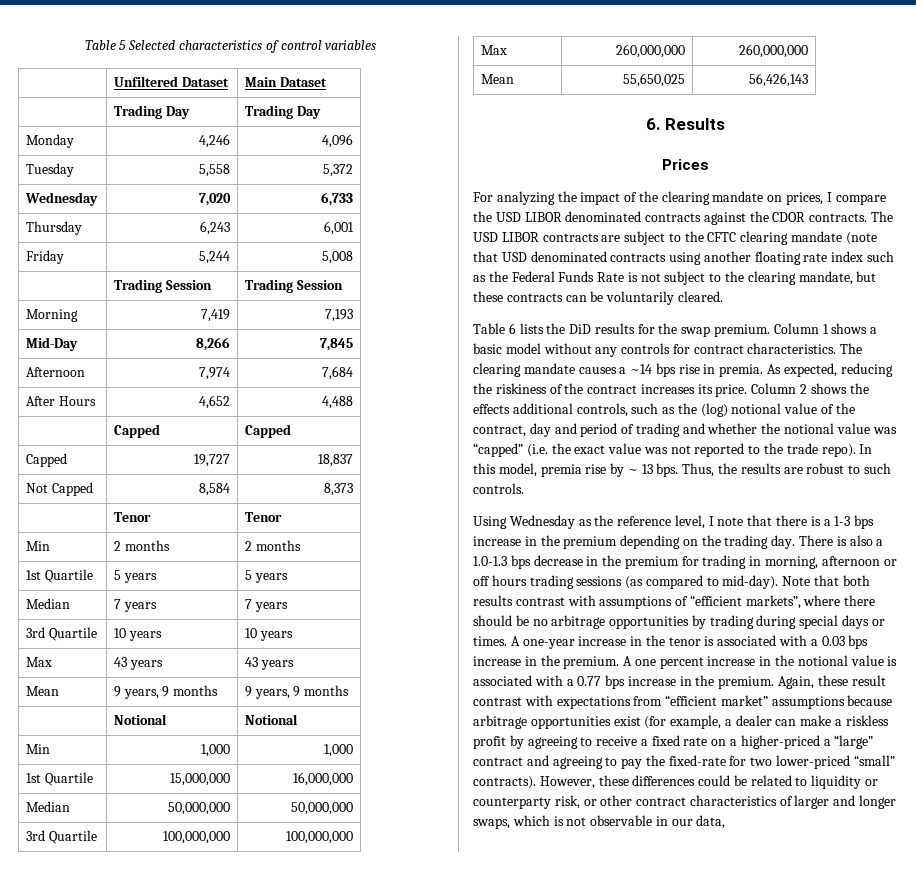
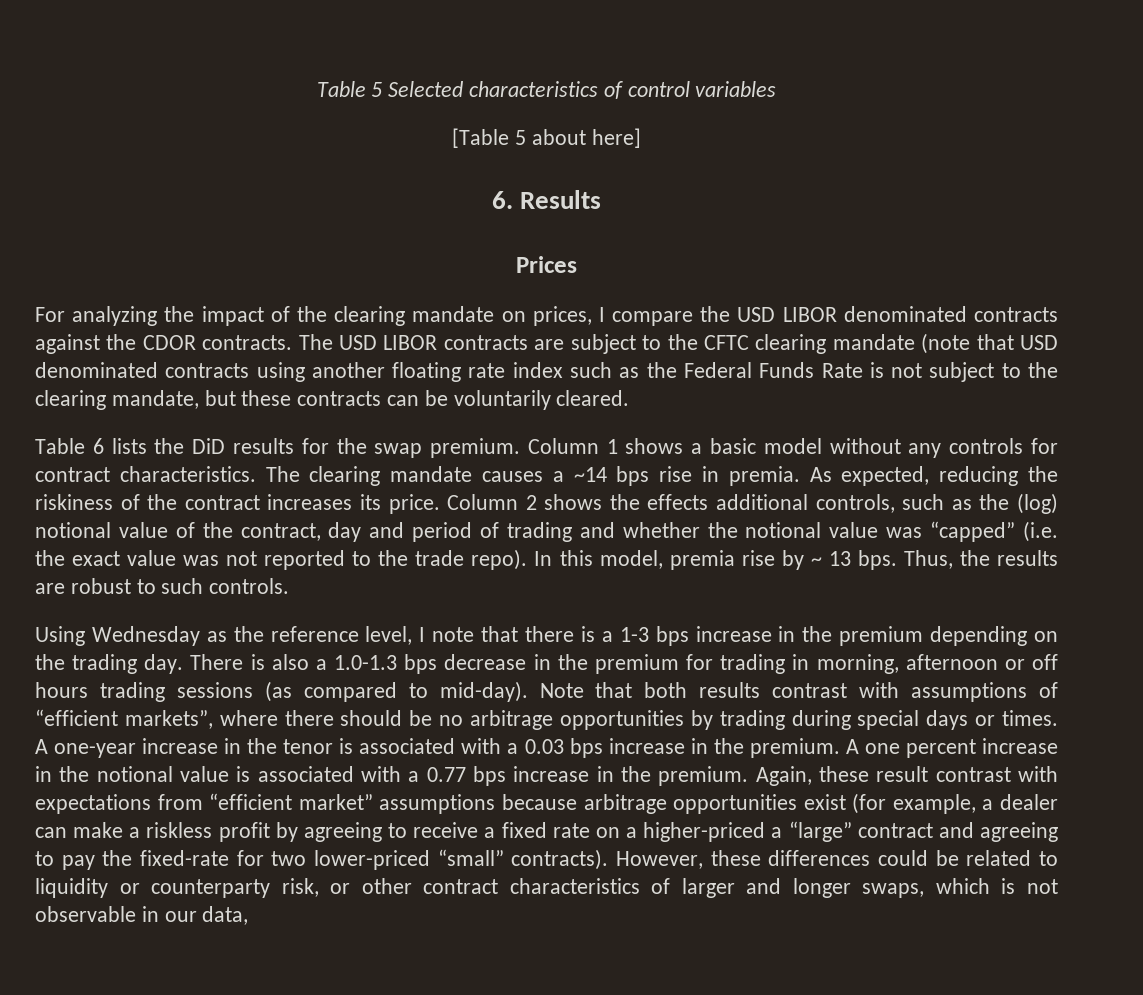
- | Unfiltered Dataset | Main Dataset
- | Trading Day | Trading Day
- Monday | 4,246 | 4,096
- Tuesday | 5,558 | 5,372
- Wednesday | 7,020 | 6,733
- Thursday | 6,243 | 6,001
- Friday | 5,244 | 5,008
- | Trading Session | Trading Session
- Morning | 7,419 | 7,193
- Mid-Day | 8,266 | 7,845
- Afternoon | 7,974 | 7,684
- After Hours | 4,652 | 4,488
- | Capped | Capped
- Capped | 19,727 | 18,837
- Not Capped | 8,584 | 8,373
- | Tenor | Tenor
- Min | 2 months | 2 months
- 1st Quartile | 5 years | 5 years
- Median | 7 years | 7 years
- 3rd Quartile | 10 years | 10 years
- Max | 43 years | 43 years
- Mean | 9 years, 9 months | 9 years, 9 months
- | Notional | Notional
- Min | 1,000 | 1,000
- 1st Quartile | 15,000,000 | 16,000,000
- Median | 50,000,000 | 50,000,000
- 3rd Quartile | 100,000,000 | 100,000,000
- Max | 260,000,000 | 260,000,000
- Mean | 55,650,025 | 56,426,143
+ [Table 5 about here]

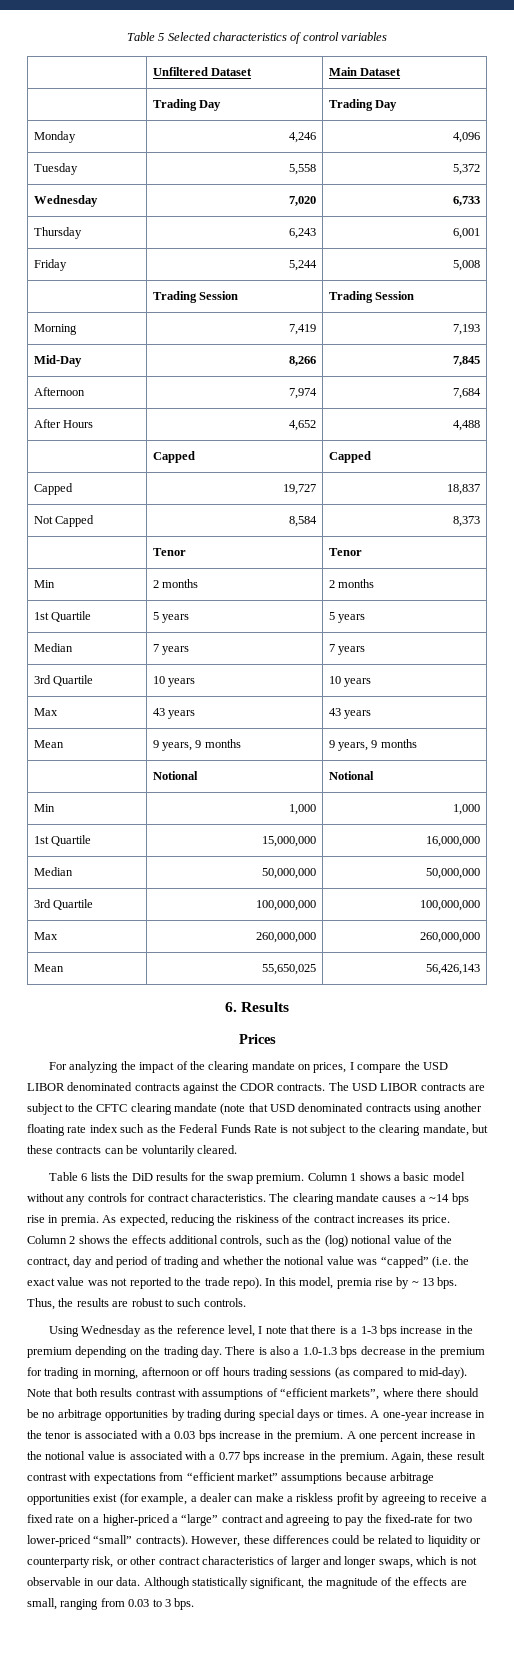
- [Table 5 about here]
+ | Unfiltered Dataset | Main Dataset
+ | Trading Day | Trading Day
+ Monday | 4,246 | 4,096
+ Tuesday | 5,558 | 5,372
+ Wednesday | 7,020 | 6,733
+ Thursday | 6,243 | 6,001
+ Friday | 5,244 | 5,008
+ | Trading Session | Trading Session
+ Morning | 7,419 | 7,193
+ Mid-Day | 8,266 | 7,845
+ Afternoon | 7,974 | 7,684
+ After Hours | 4,652 | 4,488
+ | Capped | Capped
+ Capped | 19,727 | 18,837
+ Not Capped | 8,584 | 8,373
+ | Tenor | Tenor
+ Min | 2 months | 2 months
+ 1st Quartile | 5 years | 5 years
+ Median | 7 years | 7 years
+ 3rd Quartile | 10 years | 10 years
+ Max | 43 years | 43 years
+ Mean | 9 years, 9 months | 9 years, 9 months
+ | Notional | Notional
+ Min | 1,000 | 1,000
+ 1st Quartile | 15,000,000 | 16,000,000
+ Median | 50,000,000 | 50,000,000
+ 3rd Quartile | 100,000,000 | 100,000,000
+ Max | 260,000,000 | 260,000,000
+ Mean | 55,650,025 | 56,426,143
- However, these differences could be related to liquidity or counterparty risk, or other contract characteristics of larger and longer swaps, which is not observable in our data,
+ However, these differences could be related to liquidity or counterparty risk, or other contract characteristics of larger and longer swaps, which is not observable in our data. Although statistically significant, the magnitude of the effects are small, ranging from 0.03 to 3 bps.

